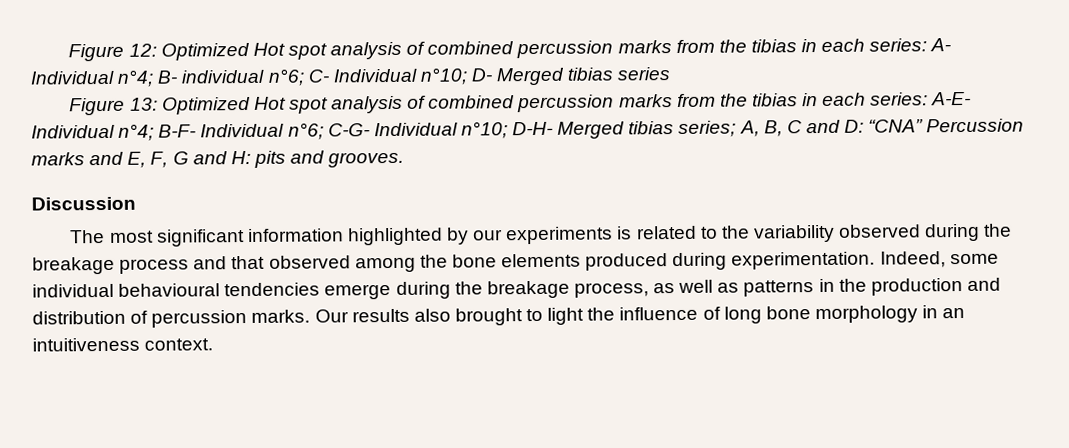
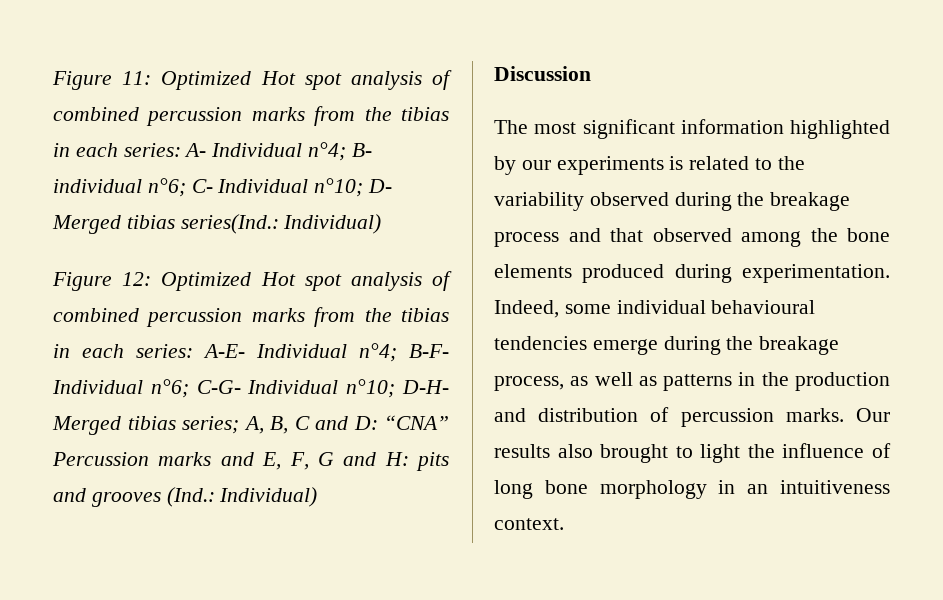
- Figure 12:
+ Figure 11:
- D- Merged tibias series
- Figure 13:
+ D- Merged tibias series(Ind.: Individual)
+ Figure 12:
- pits and grooves.
+ pits and grooves (Ind.: Individual)

